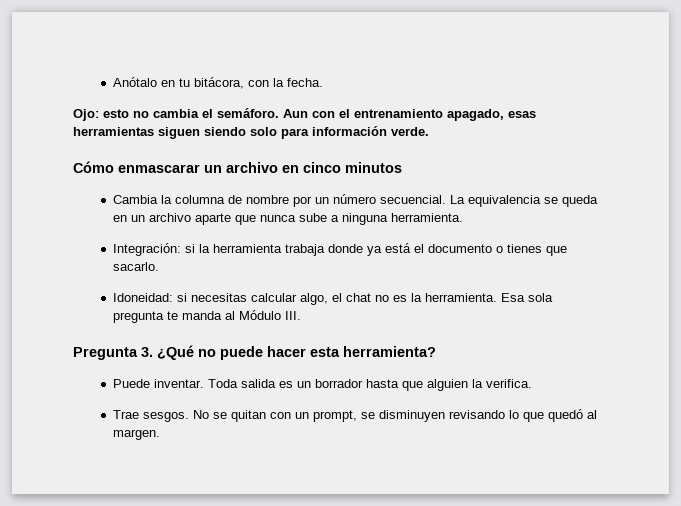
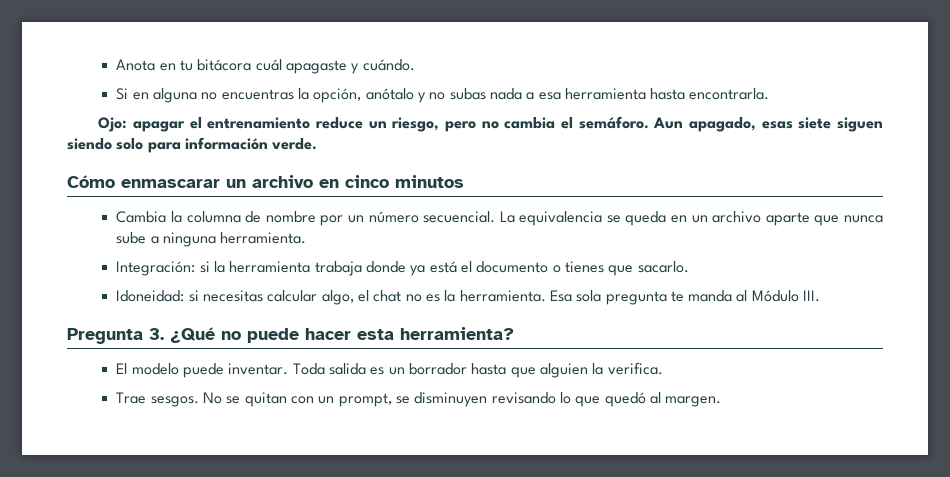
- Anótalo en tu bitácora, con la fecha.
- Ojo: esto no cambia el semáforo.
+ Anota en tu bitácora cuál apagaste y cuándo.
+ Si en alguna no encuentras la opción, anótalo y no subas nada a esa herramienta hasta encontrarla.
+ Ojo: apagar el entrenamiento reduce un riesgo, pero no cambia el semáforo.
- Aun con el entrenamiento apagado, esas herramientas siguen siendo solo para información verde.
+ Aun apagado, esas siete siguen siendo solo para información verde.
- Puede inventar.
+ El modelo puede inventar.

